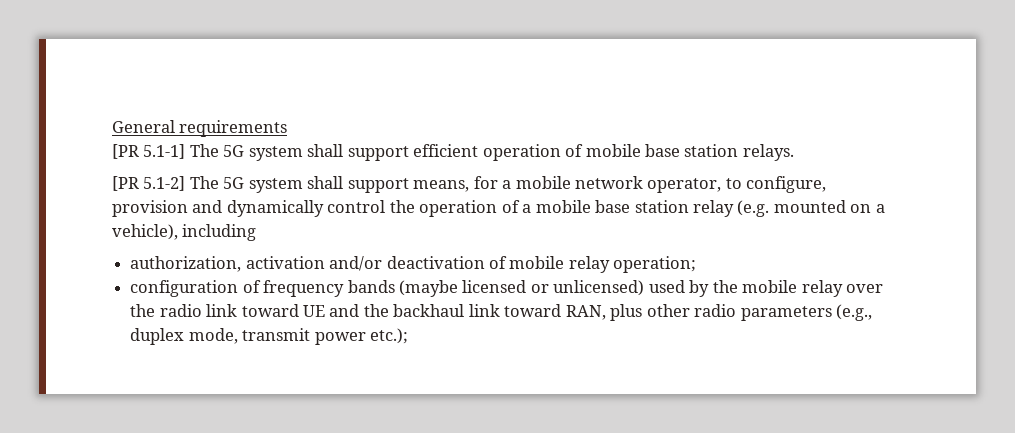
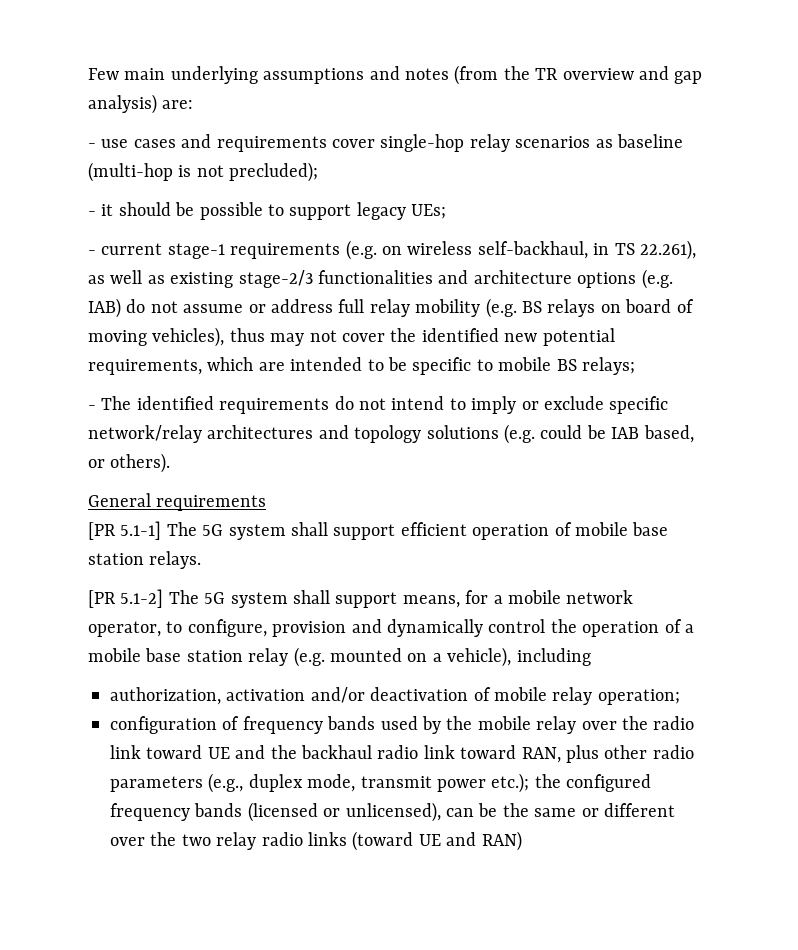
+ Few main underlying assumptions and notes (from the TR overview and gap analysis) are:
+ - use cases and requirements cover single-hop relay scenarios as baseline (multi-hop is not precluded);
+ - it should be possible to support legacy UEs;
+ - current stage-1 requirements (e.g. on wireless self-backhaul, in TS 22.261), as well as existing stage-2/3 functionalities and architecture options (e.g. IAB) do not assume or address full relay mobility (e.g. BS relays on board of moving vehicles), thus may not cover the identified new potential requirements, which are intended to be specific to mobile BS relays;
+ - The identified requirements do not intend to imply or exclude specific network/relay architectures and topology solutions (e.g. could be IAB based, or others).
- configuration of frequency bands (maybe licensed or unlicensed) used by the mobile relay over the radio link toward UE and the backhaul link toward RAN, plus other radio parameters (e.g., duplex mode, transmit power etc.);
+ configuration of frequency bands used by the mobile relay over the radio link toward UE and the backhaul radio link toward RAN, plus other radio parameters (e.g., duplex mode, transmit power etc.); the configured frequency bands (licensed or unlicensed), can be the same or different over the two relay radio links (toward UE and RAN)

